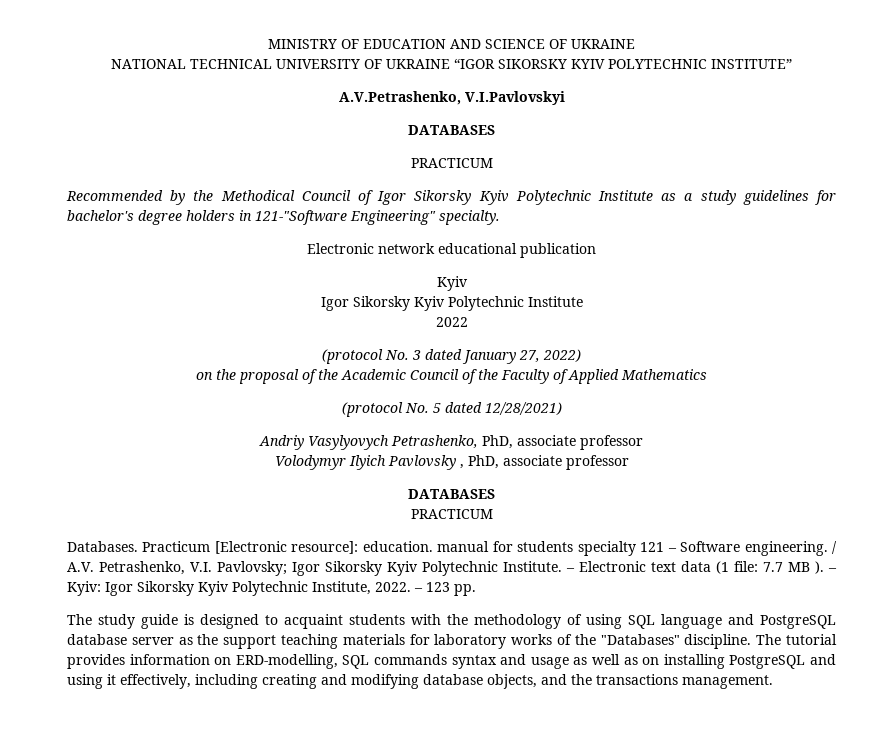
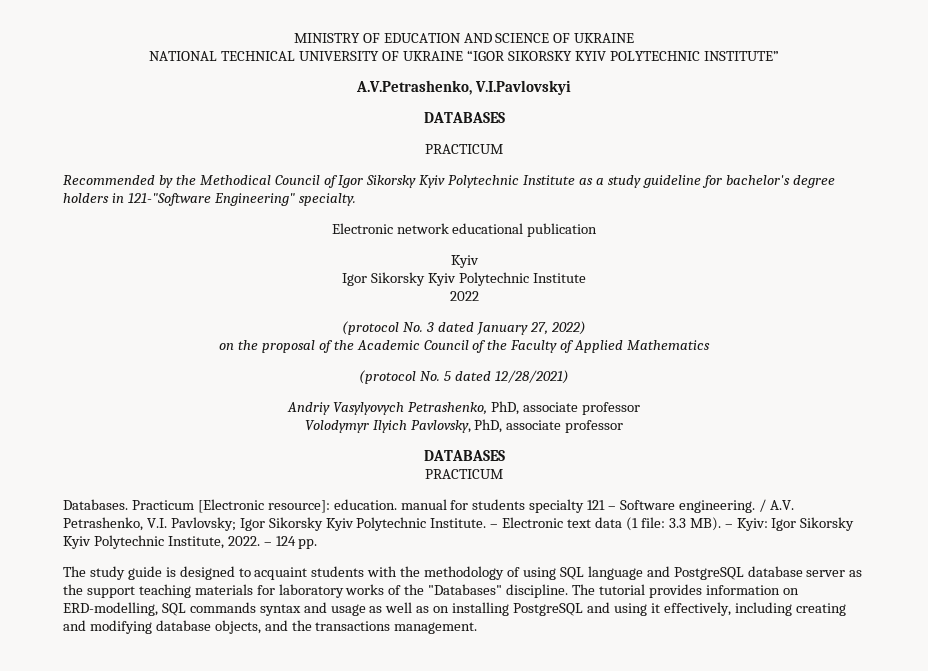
- Recommended by the Methodical Council of Igor Sikorsky Kyiv Polytechnic Institute as a study guidelines for bachelor's degree holders in 121-"Software Engineering" specialty.
+ Recommended by the Methodical Council of Igor Sikorsky Kyiv Polytechnic Institute as a study guideline for bachelor's degree holders in 121-"Software Engineering" specialty.
- Volodymyr Ilyich Pavlovsky , PhD, associate professor
+ Volodymyr Ilyich Pavlovsky, PhD, associate professor
- – Electronic text data (1 file: 7.7 MB ). – Kyiv: Igor Sikorsky Kyiv Polytechnic Institute, 2022.
+ – Electronic text data (1 file: 3.3 MB). – Kyiv: Igor Sikorsky Kyiv Polytechnic Institute, 2022.
- – 123 pp.
+ – 124 pp.

